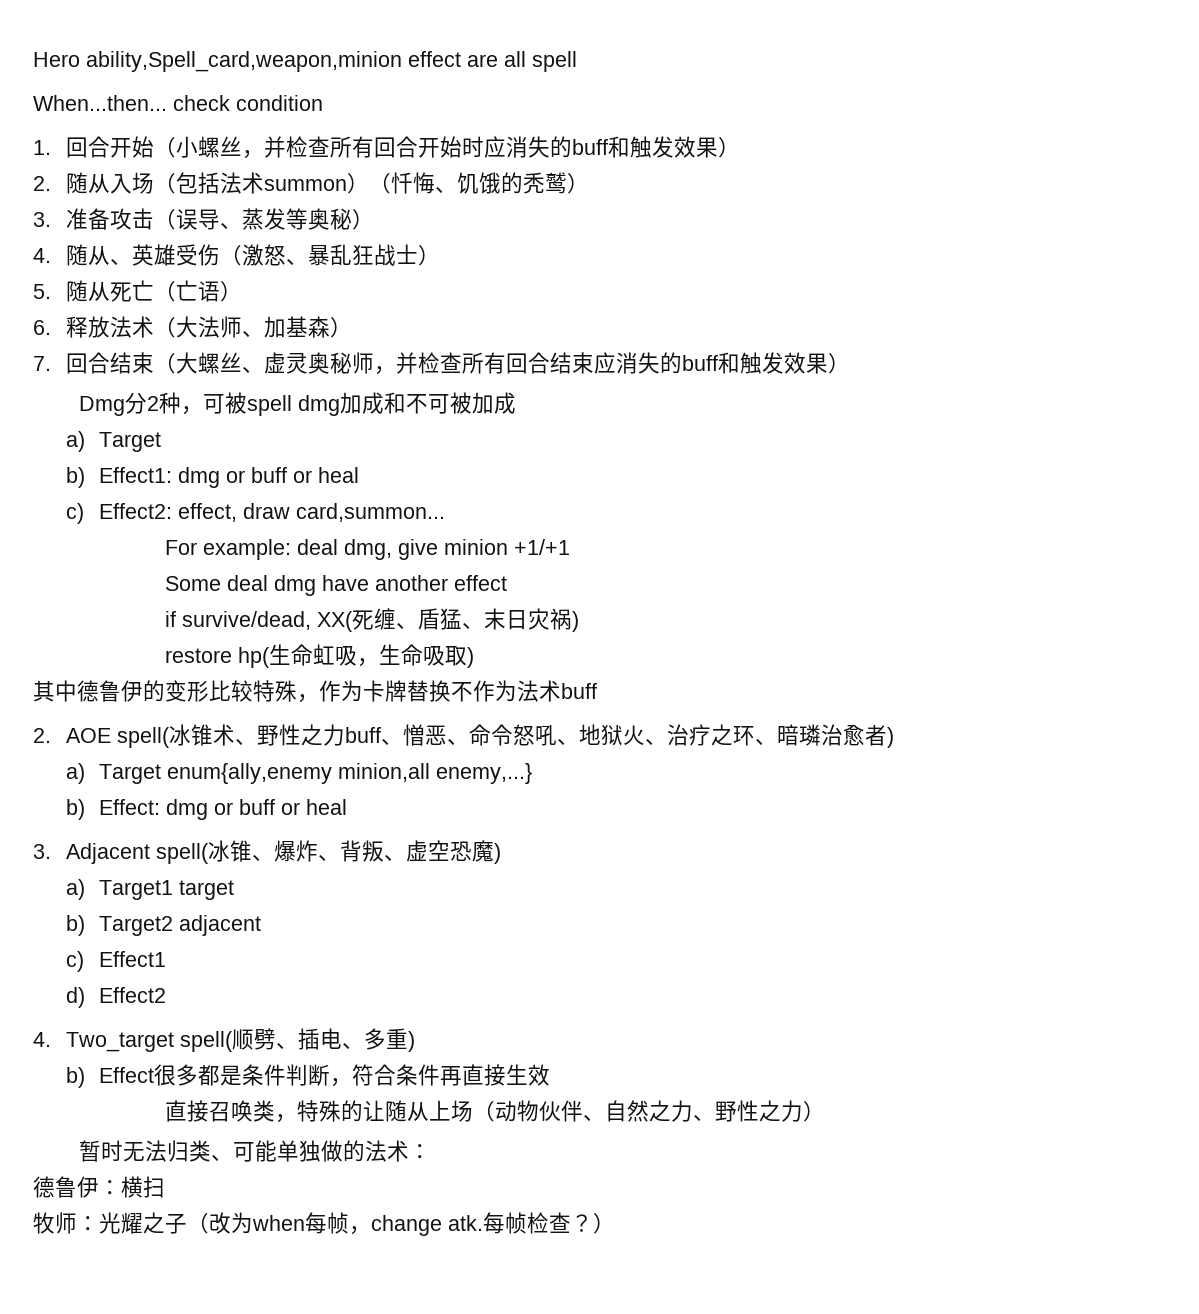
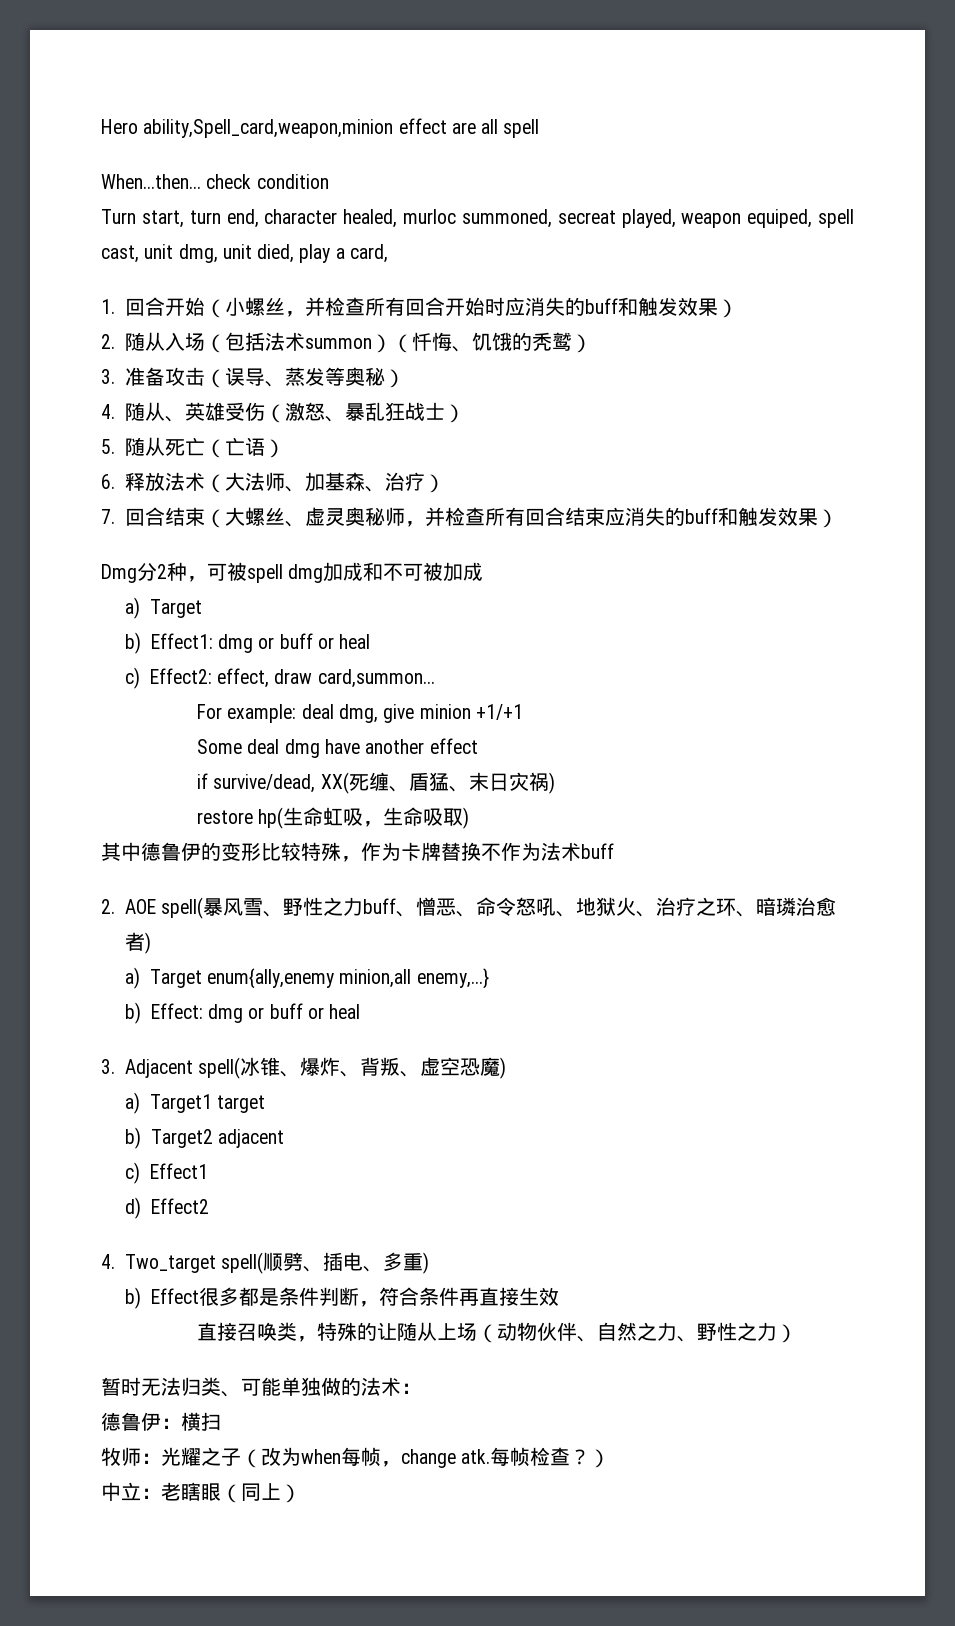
+ Turn start, turn end, character healed, murloc summoned, secreat played, weapon equiped, spell cast, unit dmg, unit died, play a card,
- 6.释放法术（大法师、加基森）
+ 6.释放法术（大法师、加基森、治疗）
- 2. AOE spell(冰锥术、野性之力buff、憎恶、命令怒吼、地狱火、治疗之环、暗璘治愈者)
+ 2. AOE spell(暴风雪、野性之力buff、憎恶、命令怒吼、地狱火、治疗之环、暗璘治愈者)
+ 中立：老瞎眼（同上）

